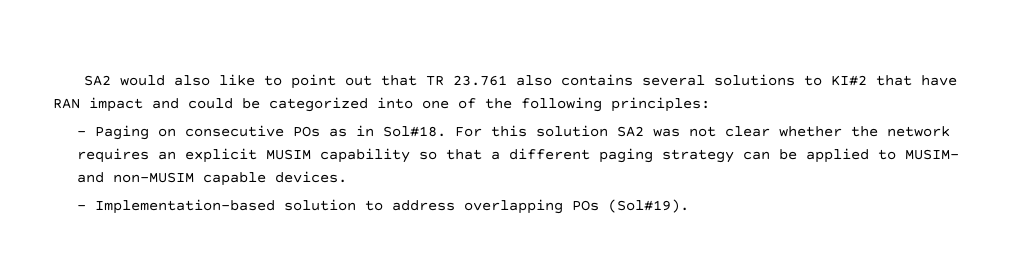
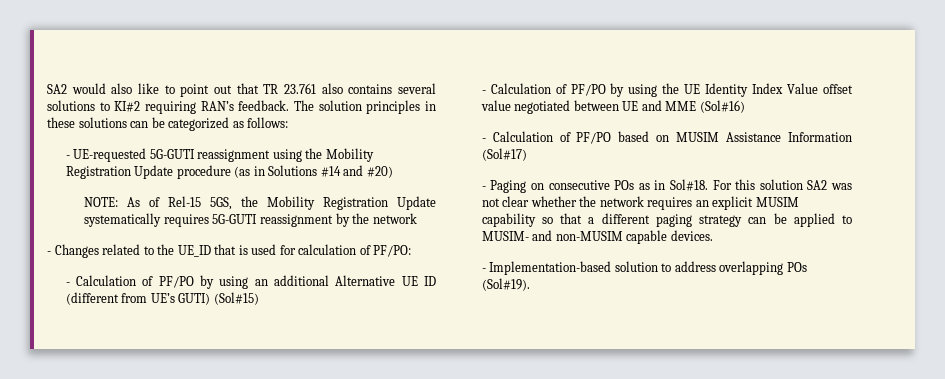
- SA2 would also like to point out that TR 23.761 also contains several solutions to KI#2 that have RAN impact and could be categorized into one of the following principles:
+ SA2 would also like to point out that TR 23.761 also contains several solutions to KI#2 requiring RAN’s feedback. The solution principles in these solutions can be categorized as follows:
+ - UE-requested 5G-GUTI reassignment using the Mobility Registration Update procedure (as in Solutions #14 and #20)
+ NOTE: As of Rel-15 5GS, the Mobility Registration Update systematically requires 5G-GUTI reassignment by the network
+ - Changes related to the UE_ID that is used for calculation of PF/PO:
+ - Calculation of PF/PO by using an additional Alternative UE ID (different from UE’s GUTI) (Sol#15)
+ - Calculation of PF/PO by using the UE Identity Index Value offset value negotiated between UE and MME (Sol#16)
+ - Calculation of PF/PO based on MUSIM Assistance Information (Sol#17)

